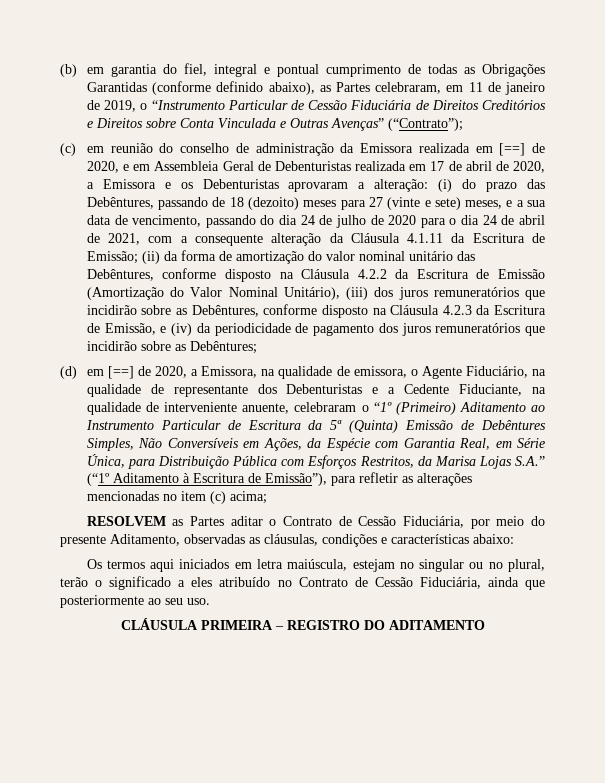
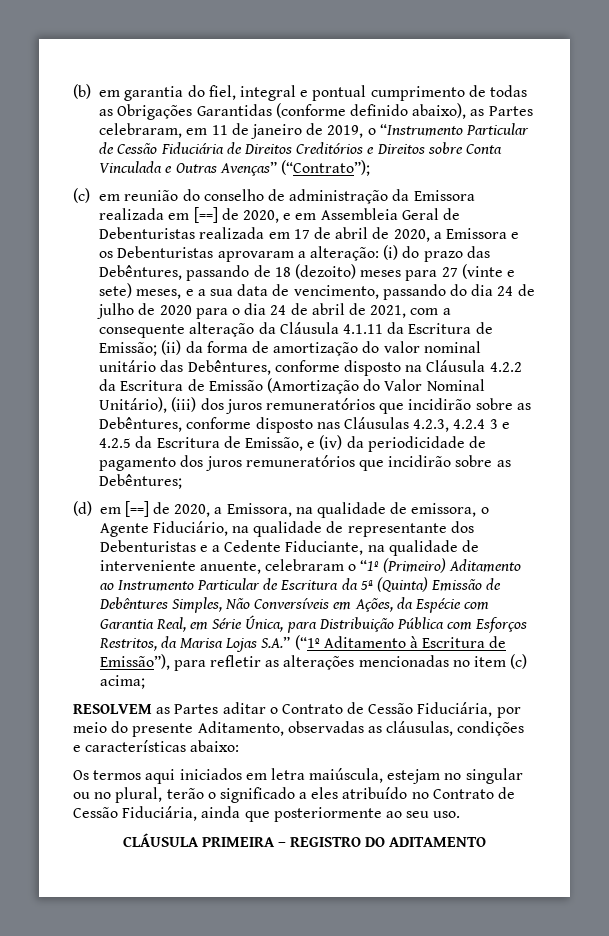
- (ii) da forma de amortização do valor nominal unitário das Debêntures, conforme disposto na Cláusula 4.2.2 da Escritura de Emissão (Amortização do Valor Nominal Unitário), (iii) dos juros remuneratórios que incidirão sobre as Debêntures, conforme disposto na Cláusula 4.2.3 da Escritura de Emissão, e (iv) da periodicidade de pagamento dos juros remuneratórios que incidirão sobre as Debêntures;
+ (ii) da forma de amortização do valor nominal unitário das Debêntures, conforme disposto na Cláusula 4.2.2 da Escritura de Emissão (Amortização do Valor Nominal Unitário), (iii) dos juros remuneratórios que incidirão sobre as Debêntures, conforme disposto nas Cláusulas 4.2.3, 4.2.4 3 e 4.2.5 da Escritura de Emissão, e (iv) da periodicidade de pagamento dos juros remuneratórios que incidirão sobre as Debêntures;

